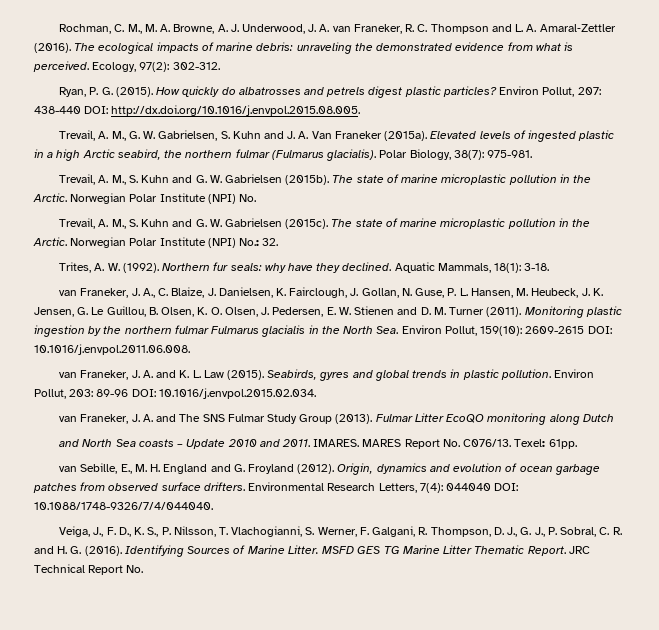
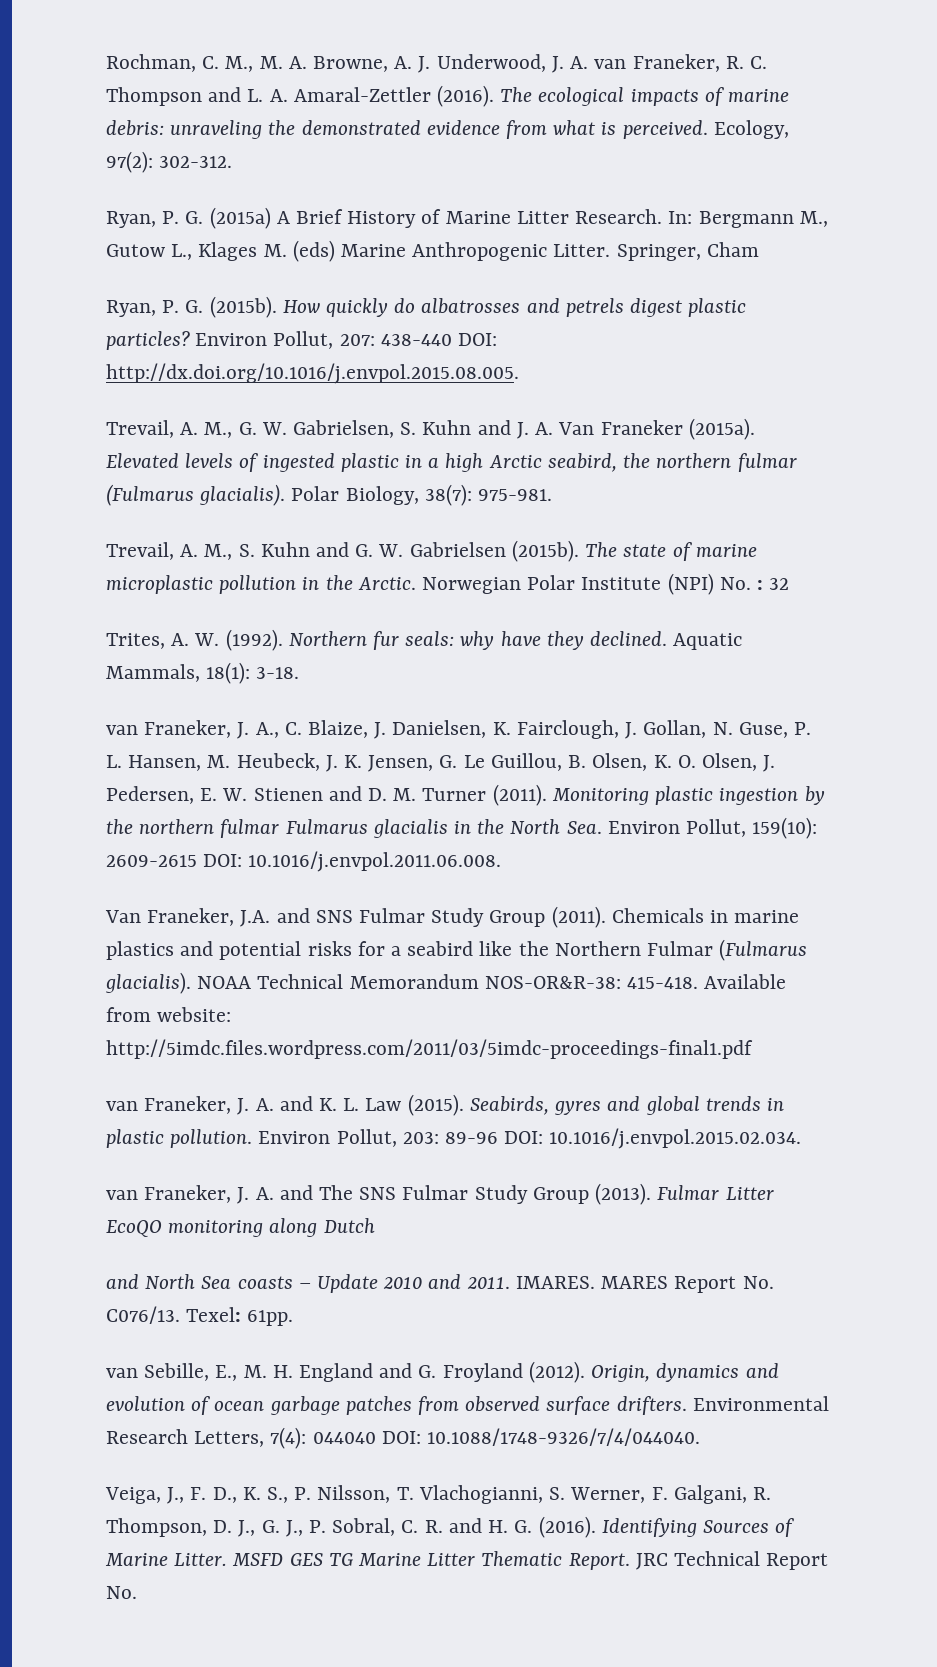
- Ryan, P. G. (2015).
+ Ryan, P. G. (2015a) A Brief History of Marine Litter Research. In: Bergmann M., Gutow L., Klages M. (eds) Marine Anthropogenic Litter. Springer, Cham
+ Ryan, P. G. (2015b).
- Norwegian Polar Institute (NPI) No.
- Trevail, A. M., S. Kuhn and G. W. Gabrielsen (2015c). The state of marine microplastic pollution in the Arctic. Norwegian Polar Institute (NPI) No.: 32.
+ Norwegian Polar Institute (NPI) No. : 32
+ Van Franeker, J.A. and SNS Fulmar Study Group (2011). Chemicals in marine plastics and potential risks for a seabird like the Northern Fulmar (Fulmarus glacialis). NOAA Technical Memorandum NOS-OR&R-38: 415-418. Available from website: http://5imdc.files.wordpress.com/2011/03/5imdc-proceedings-final1.pdf

